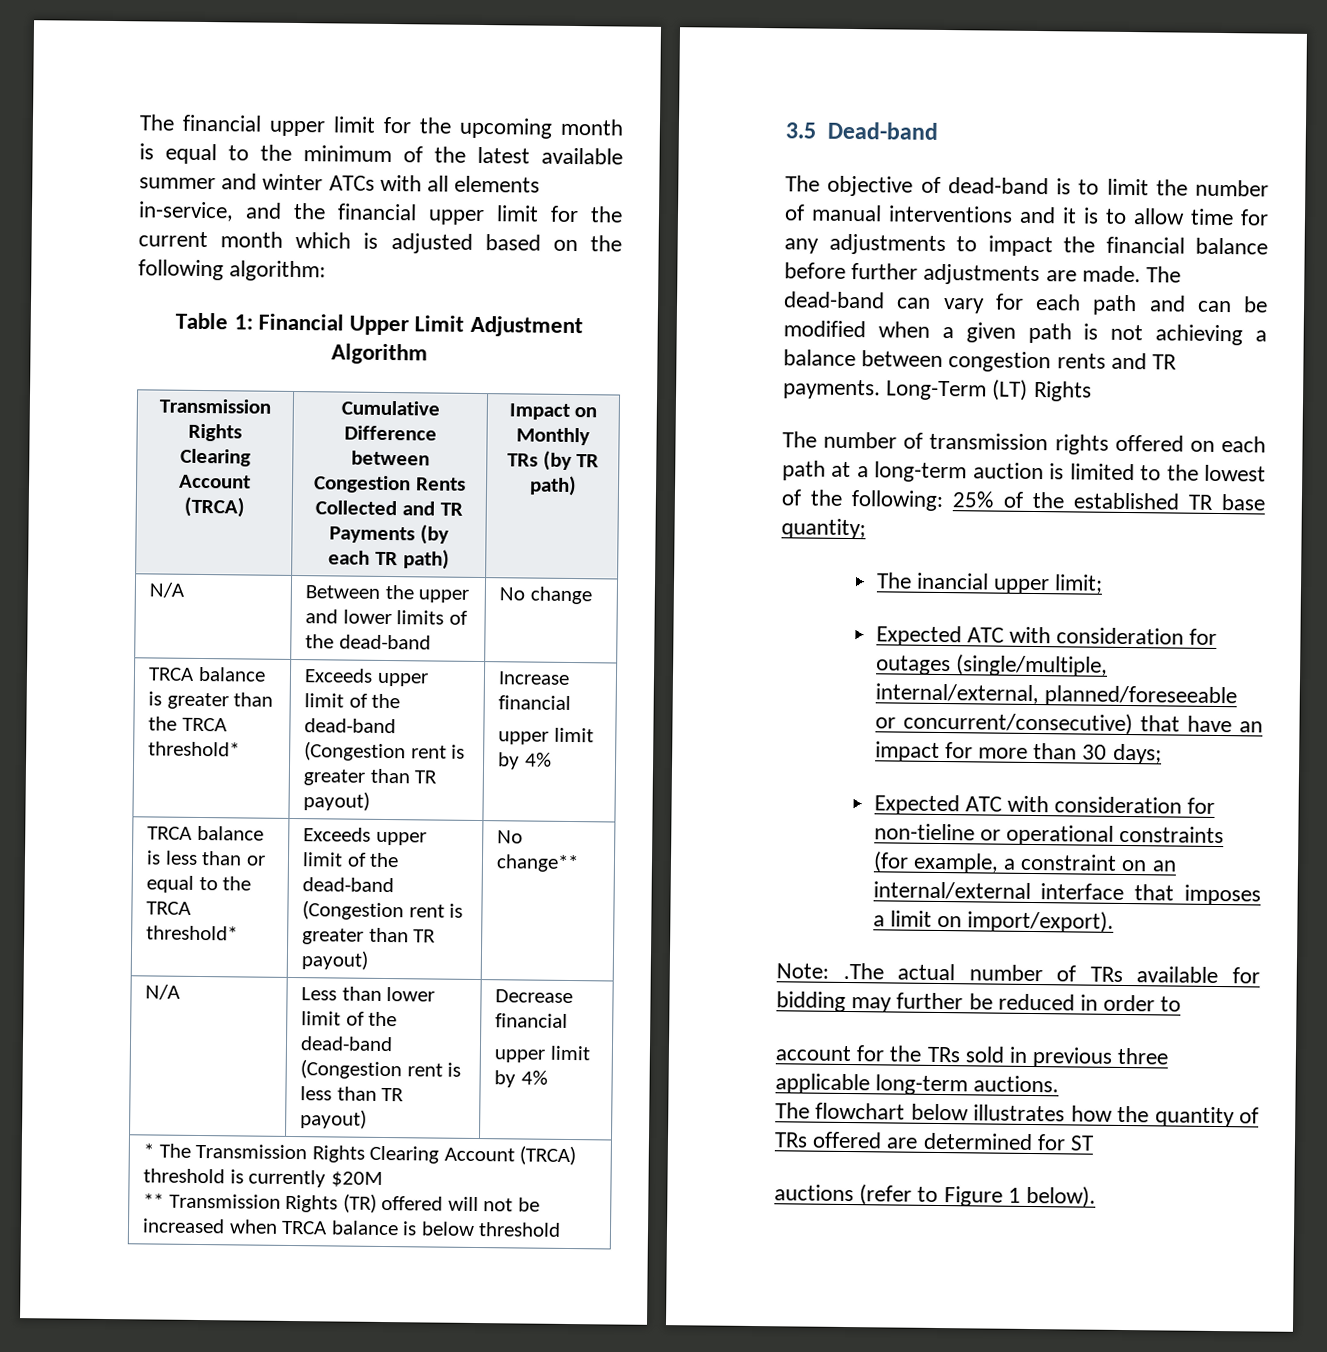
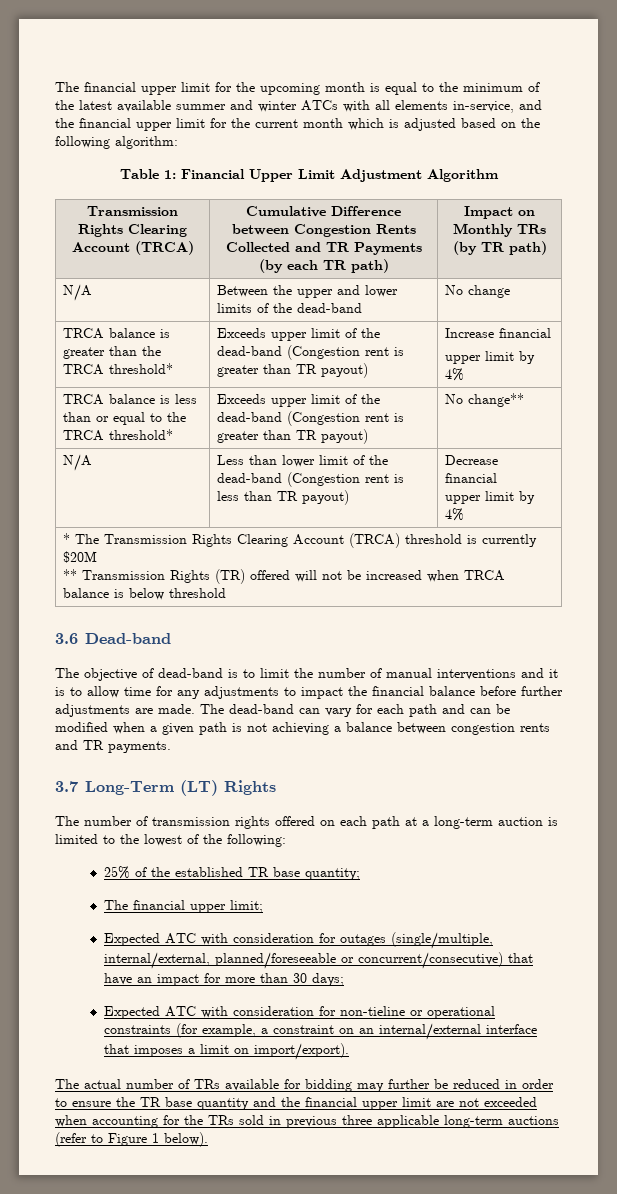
- 3.5 Dead-band
+ 3.6 Dead-band
- The dead-band can vary for each path and can be modified when a given path is not achieving a balance between congestion rents and TR payments. Long-Term (LT) Rights
+ The dead-band can vary for each path and can be modified when a given path is not achieving a balance between congestion rents and TR payments.
+ 3.7 Long-Term (LT) Rights
- The number of transmission rights offered on each path at a long-term auction is limited to the lowest of the following: 25% of the established TR base quantity;
+ The number of transmission rights offered on each path at a long-term auction is limited to the lowest of the following:
+ 25% of the established TR base quantity;
- The inancial upper limit;
+ The financial upper limit;
- Note: .The actual number of TRs available for bidding may further be reduced in order to
- account for the TRs sold in previous three applicable long-term auctions.
- The flowchart below illustrates how the quantity of TRs offered are determined for ST
- auctions (refer to Figure 1 below).
+ The actual number of TRs available for bidding may further be reduced in order to ensure the TR base quantity and the financial upper limit are not exceeded when accounting for the TRs sold in previous three applicable long-term auctions (refer to Figure 1 below).

